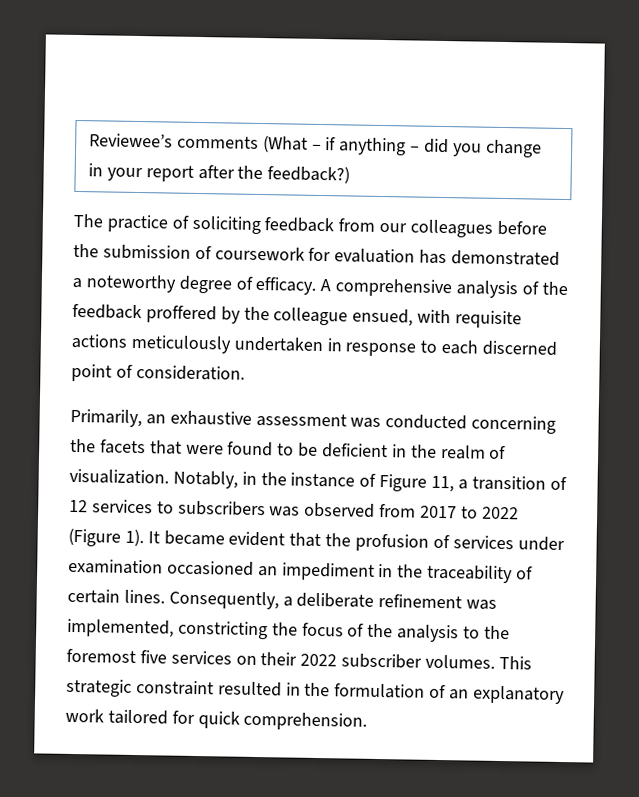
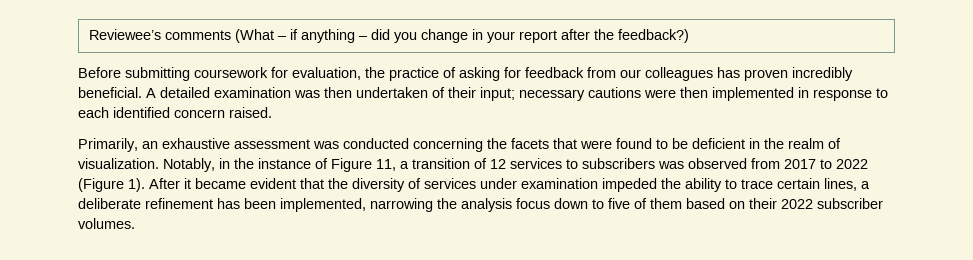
- The practice of soliciting feedback from our colleagues before the submission of coursework for evaluation has demonstrated a noteworthy degree of efficacy. A comprehensive analysis of the feedback proffered by the colleague ensued, with requisite actions meticulously undertaken in response to each discerned point of consideration.
+ Before submitting coursework for evaluation, the practice of asking for feedback from our colleagues has proven incredibly beneficial. A detailed examination was then undertaken of their input; necessary cautions were then implemented in response to each identified concern raised.
- It became evident that the profusion of services under examination occasioned an impediment in the traceability of certain lines. Consequently, a deliberate refinement was implemented, constricting the focus of the analysis to the foremost five services on their 2022 subscriber volumes. This strategic constraint resulted in the formulation of an explanatory work tailored for quick comprehension.
+ After it became evident that the diversity of services under examination impeded the ability to trace certain lines, a deliberate refinement has been implemented, narrowing the analysis focus down to five of them based on their 2022 subscriber volumes.

